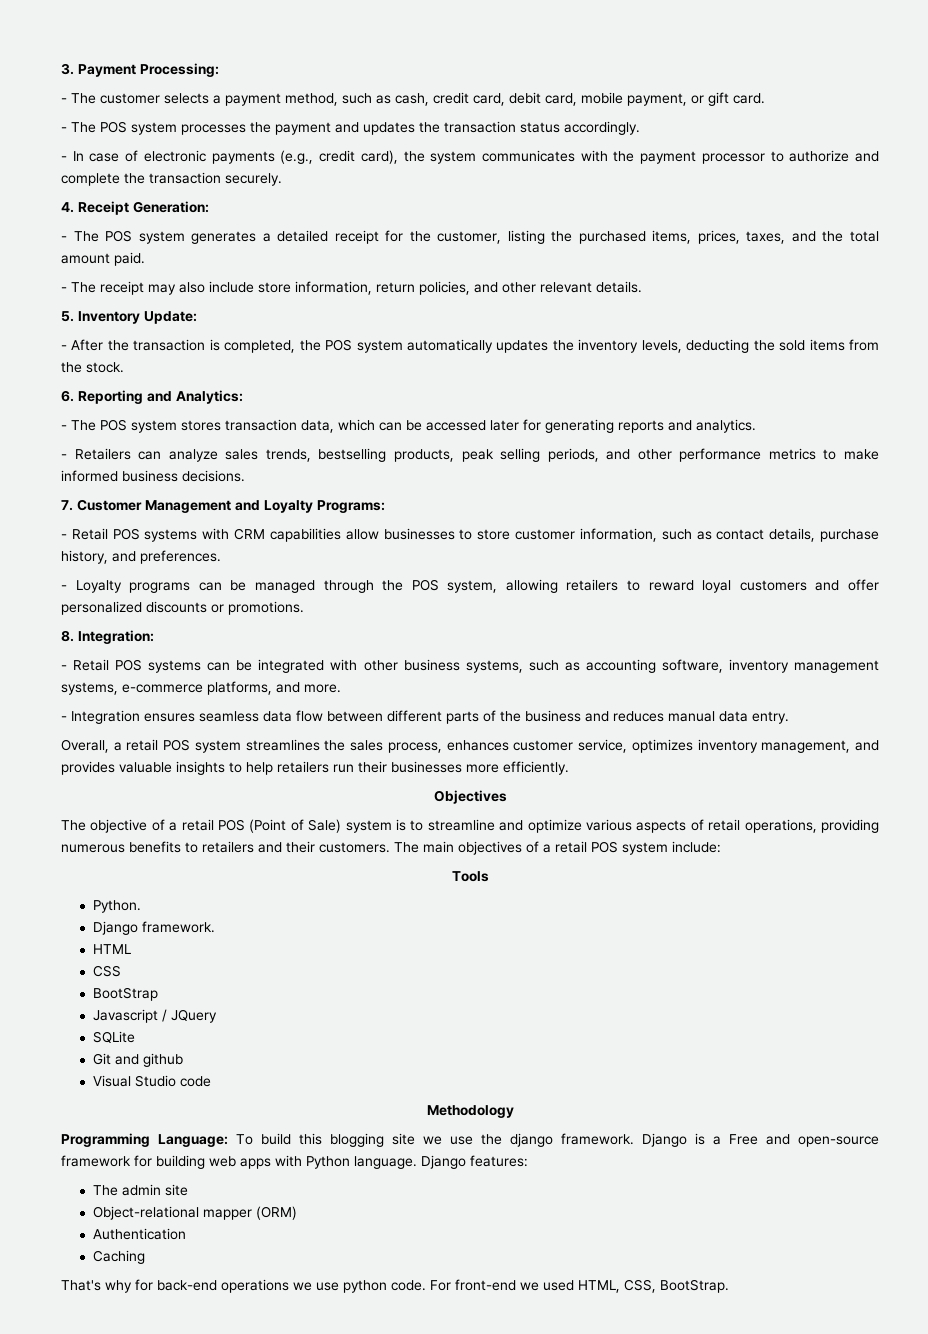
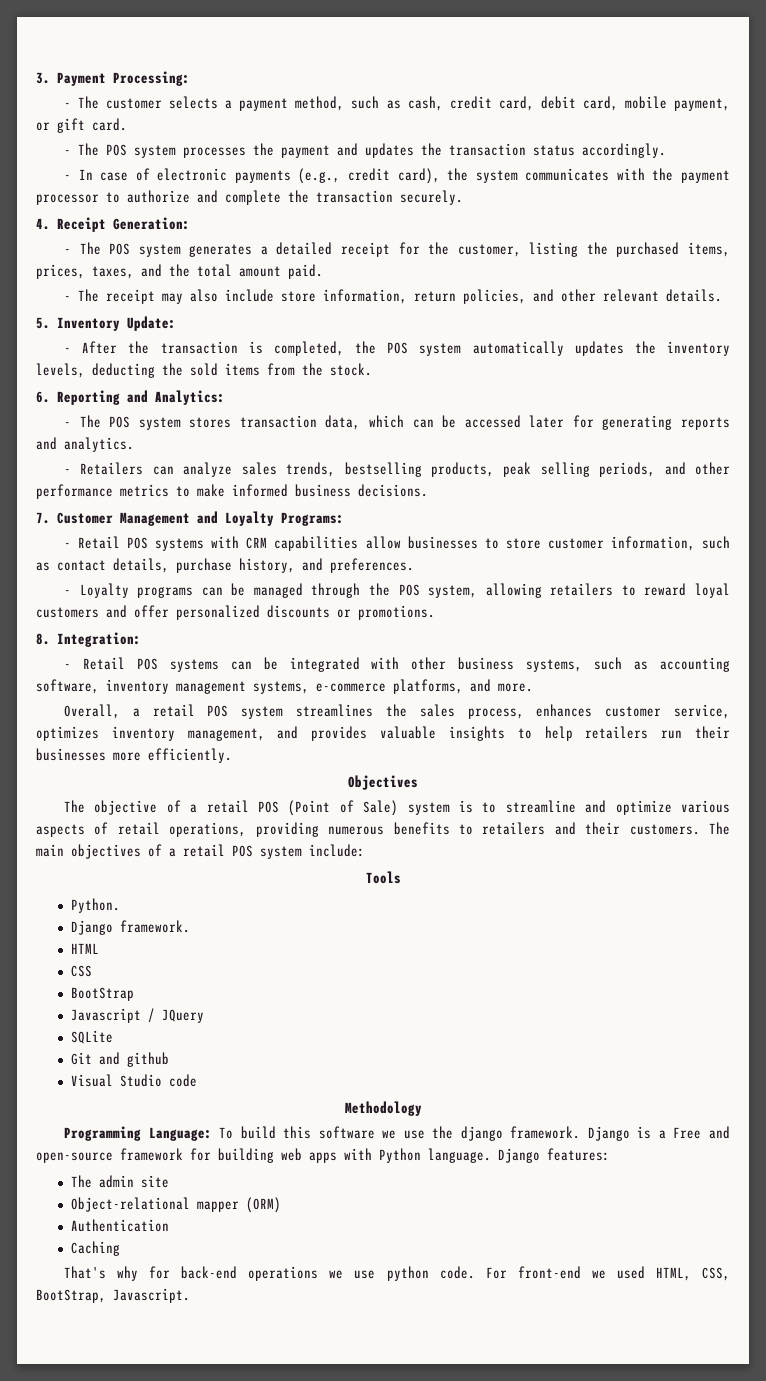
- - Integration ensures seamless data flow between different parts of the business and reduces manual data entry.
- Programming Language: To build this blogging site we use the django framework.
+ Programming Language: To build this software we use the django framework.
- For front-end we used HTML, CSS, BootStrap.
+ For front-end we used HTML, CSS, BootStrap, Javascript.

